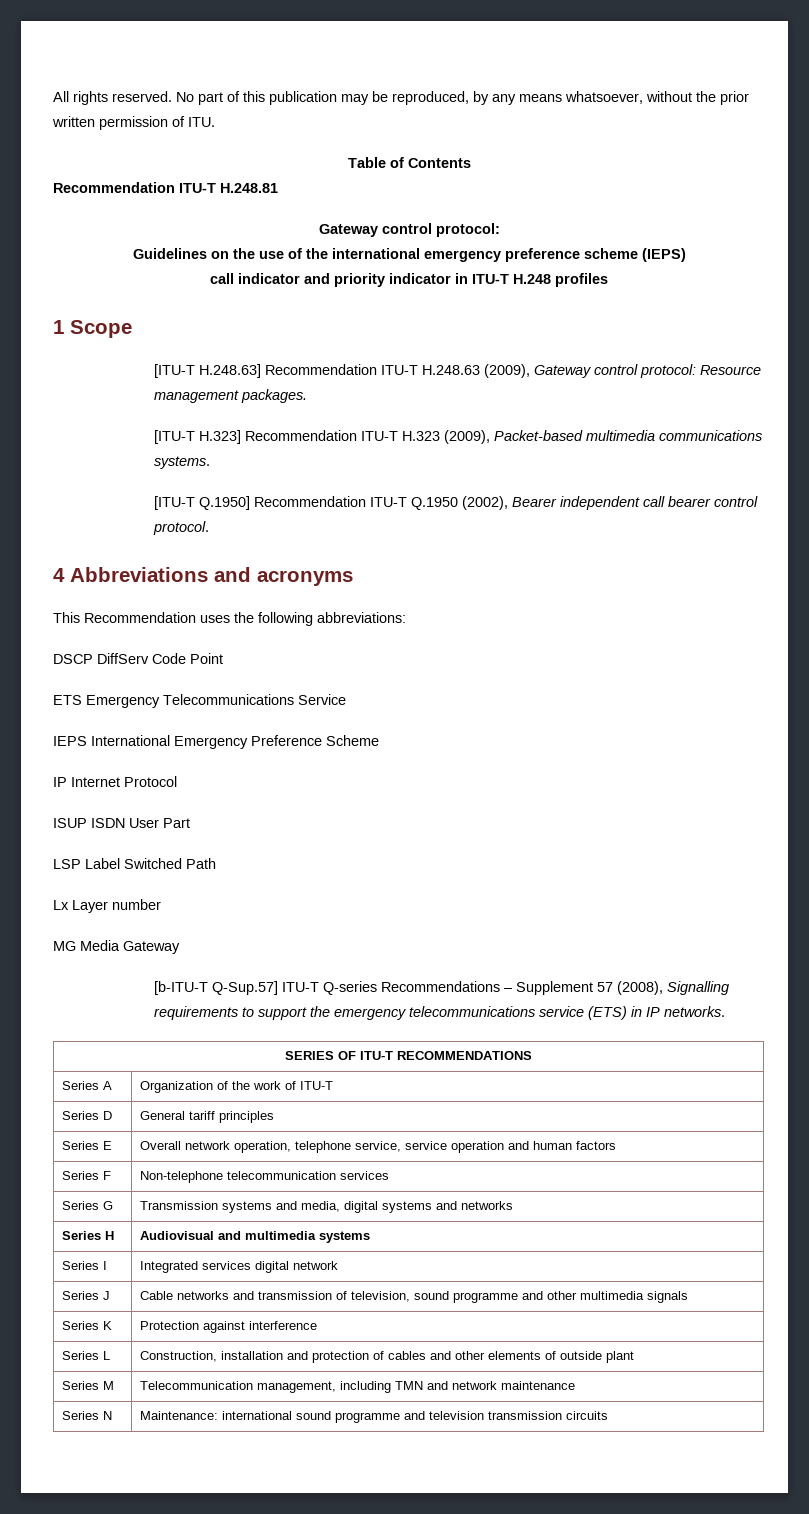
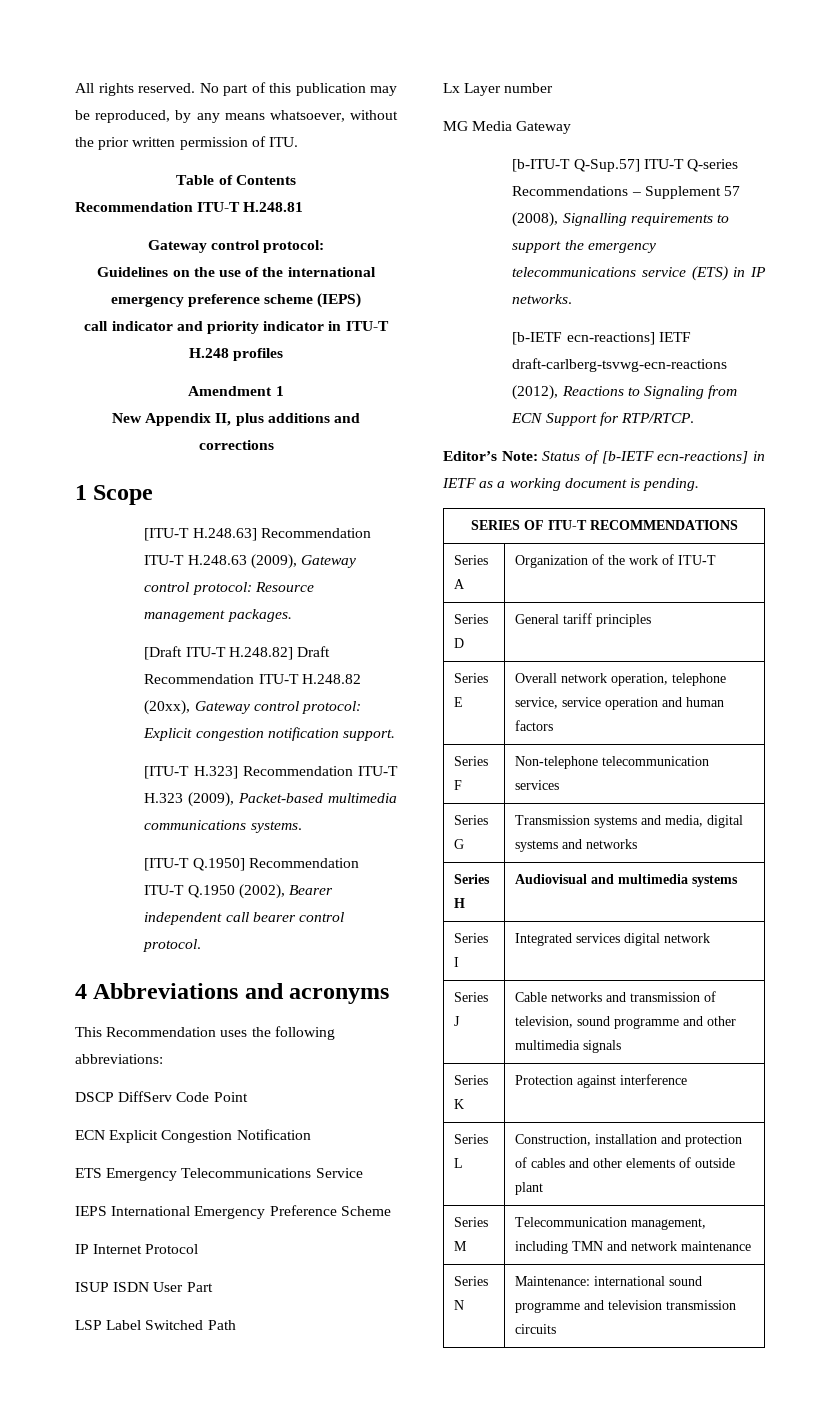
+ Amendment 1
+ New Appendix II, plus additions and corrections
+ [Draft ITU-T H.248.82] Draft Recommendation ITU-T H.248.82 (20xx), Gateway control protocol: Explicit congestion notification support.
+ ECN Explicit Congestion Notification
+ [b-IETF ecn-reactions] IETF draft-carlberg-tsvwg-ecn-reactions (2012), Reactions to Signaling from ECN Support for RTP/RTCP.
+ Editor’s Note: Status of [b-IETF ecn-reactions] in IETF as a working document is pending.

